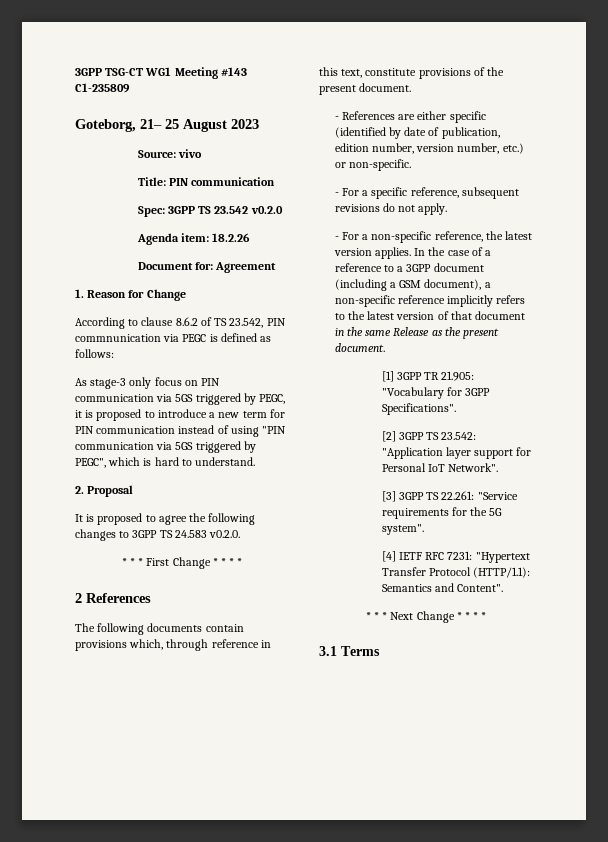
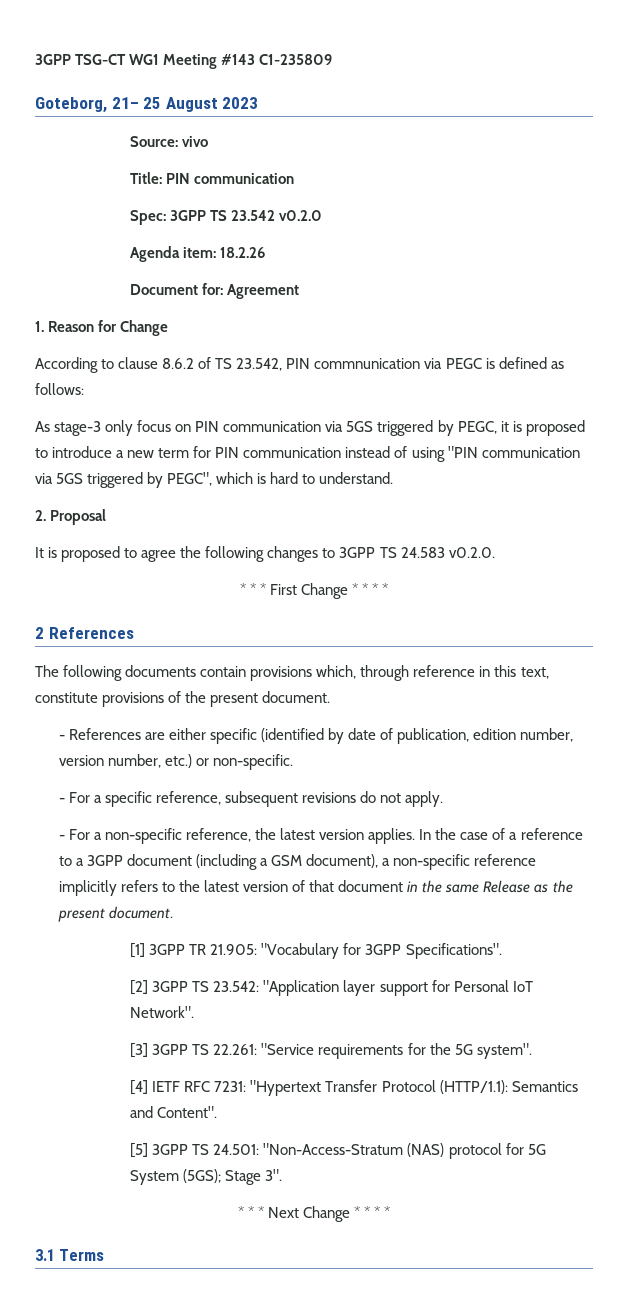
+ [5] 3GPP TS 24.501: "Non-Access-Stratum (NAS) protocol for 5G System (5GS); Stage 3".

